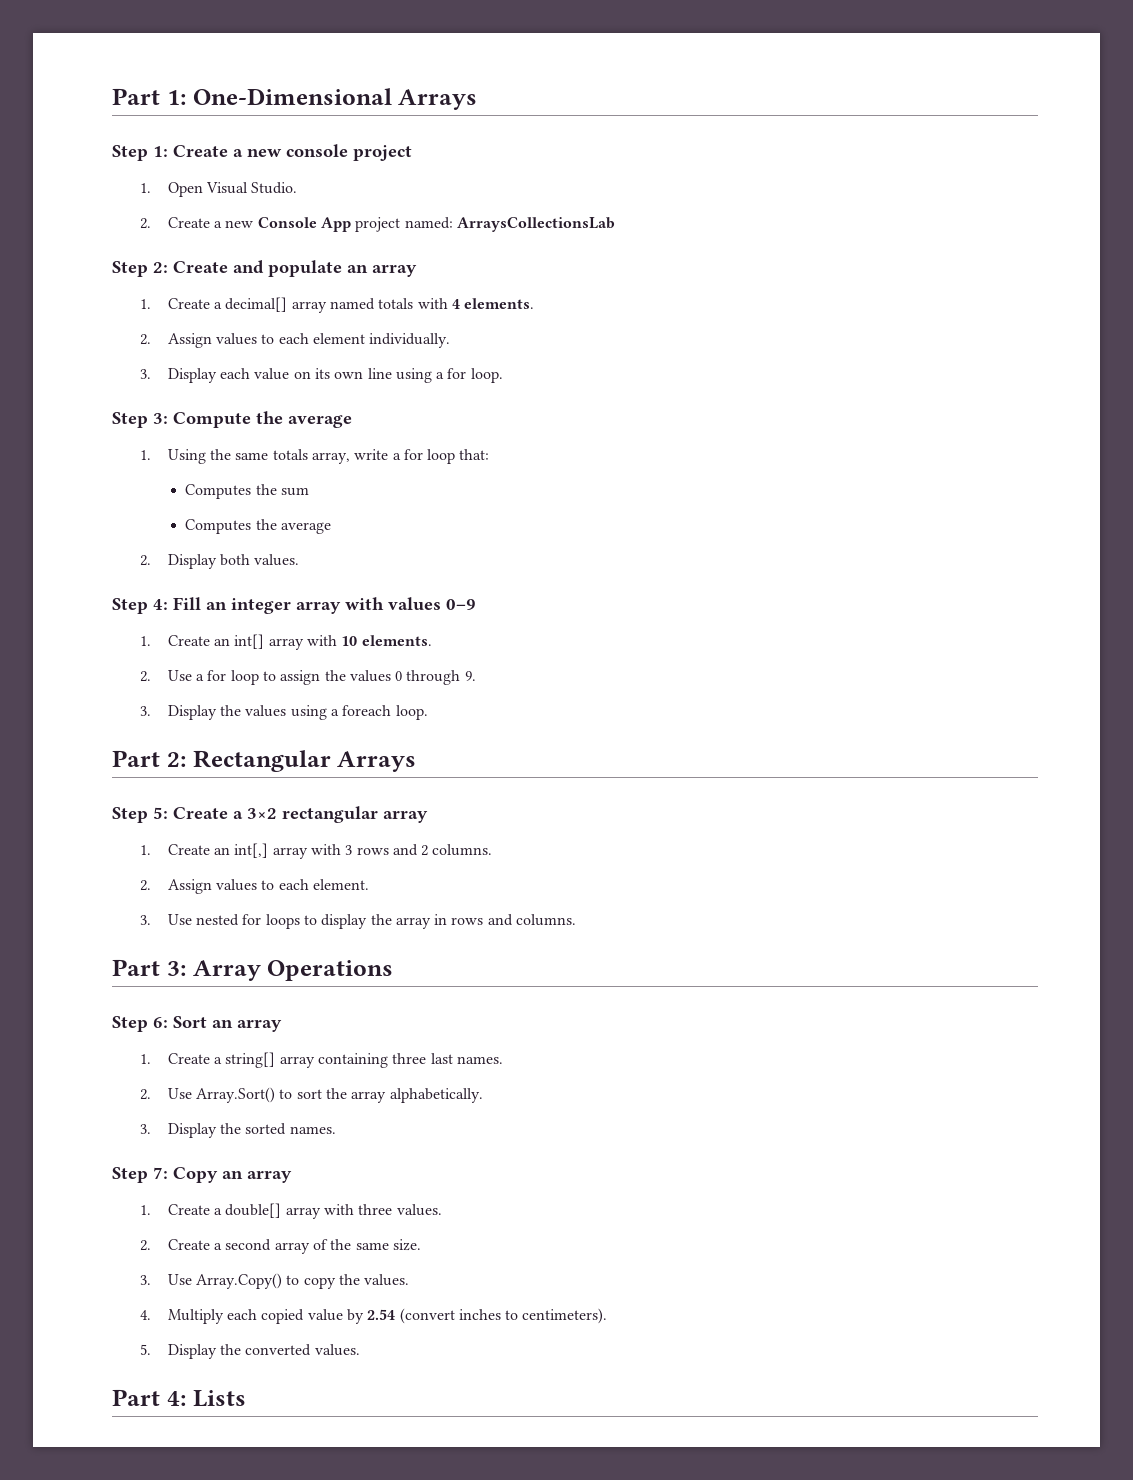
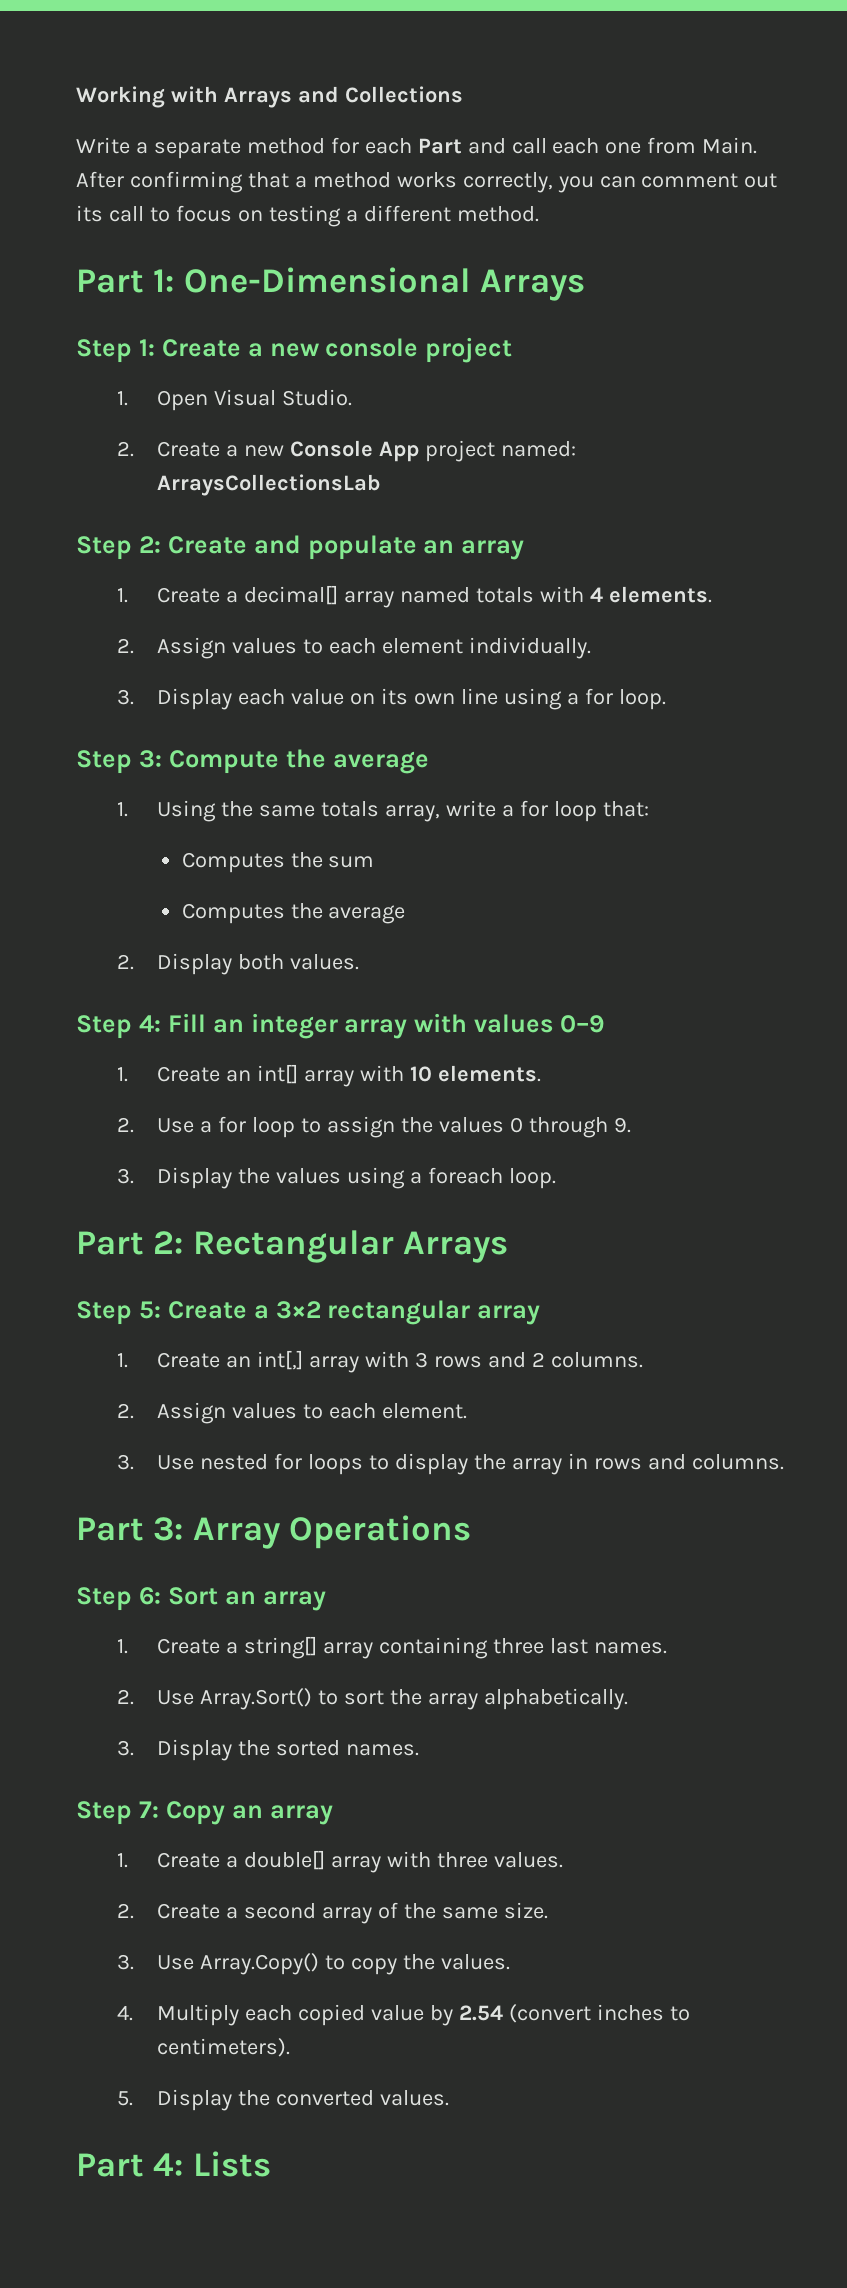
+ Working with Arrays and Collections
+ Write a separate method for each Part and call each one from Main. After confirming that a method works correctly, you can comment out its call to focus on testing a different method.

